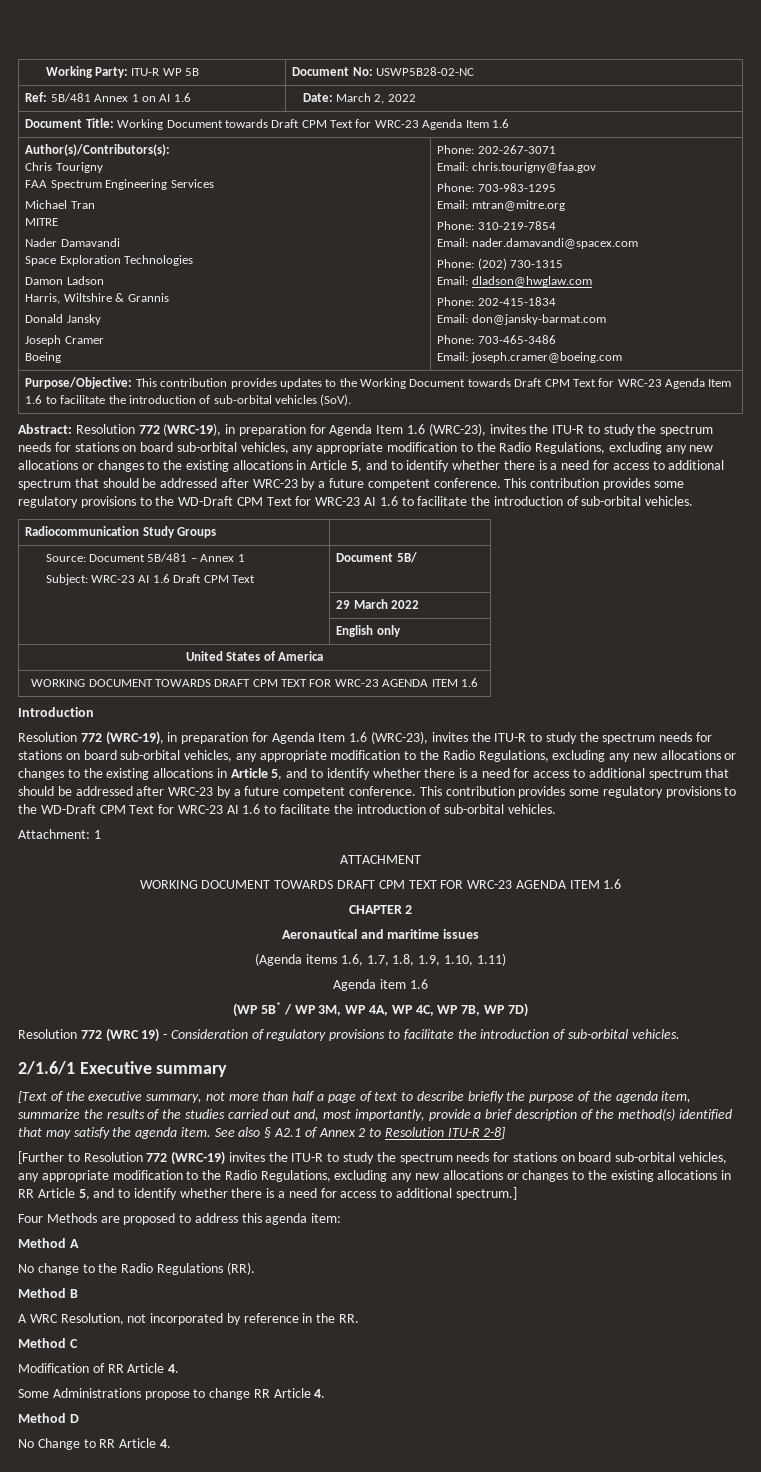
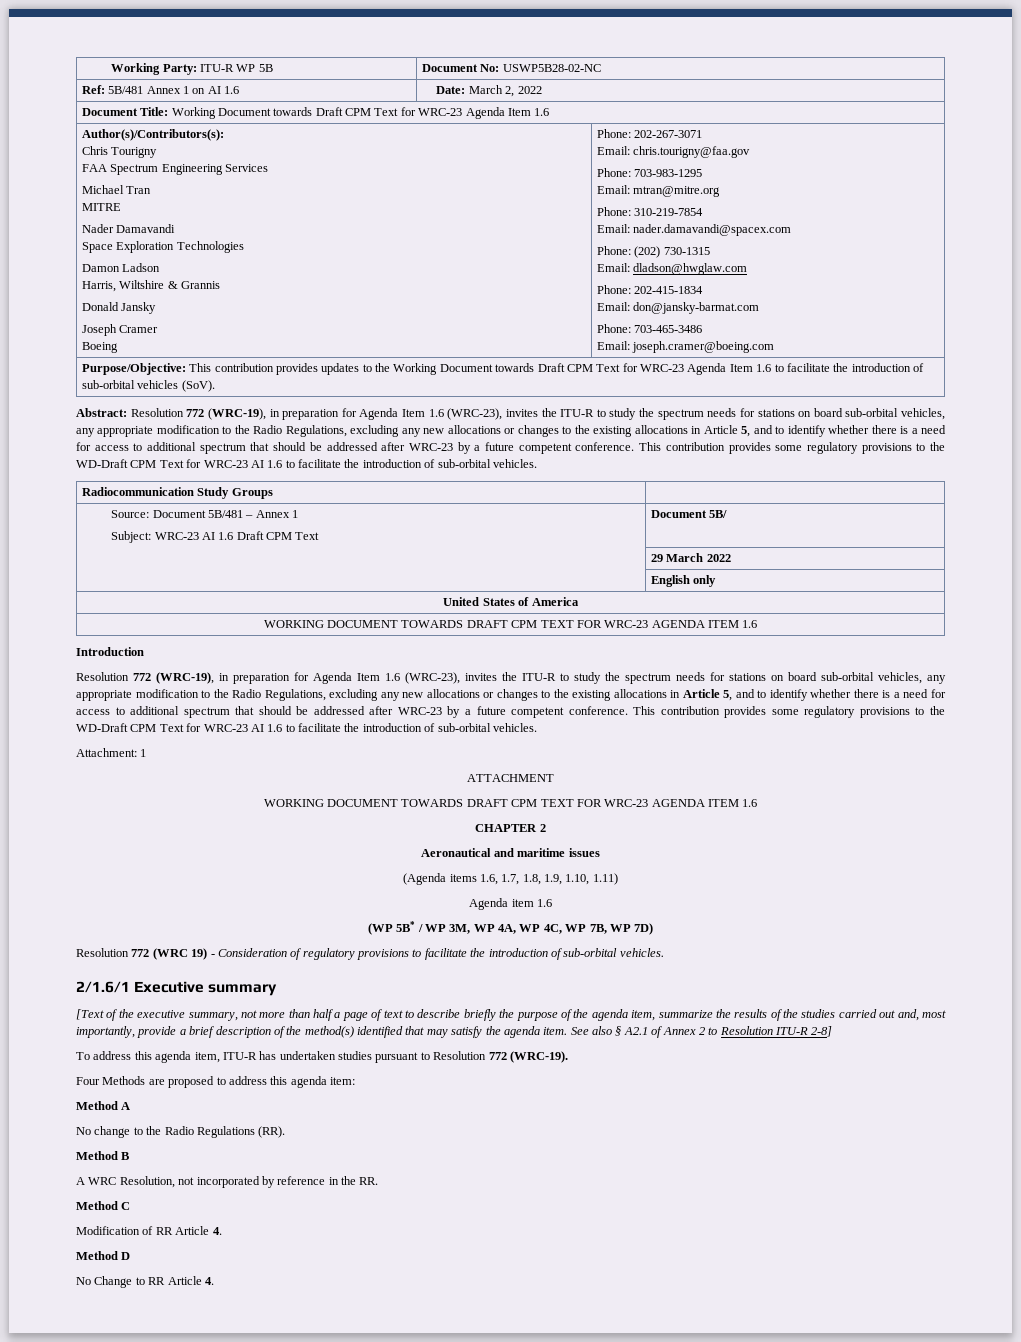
- [Further to Resolution 772 (WRC-19) invites the ITU-R to study the spectrum needs for stations on board sub-orbital vehicles, any appropriate modification to the Radio Regulations, excluding any new allocations or changes to the existing allocations in RR Article 5, and to identify whether there is a need for access to additional spectrum.]
+ To address this agenda item, ITU-R has undertaken studies pursuant to Resolution 772 (WRC-19).
- Some Administrations propose to change RR Article 4.

